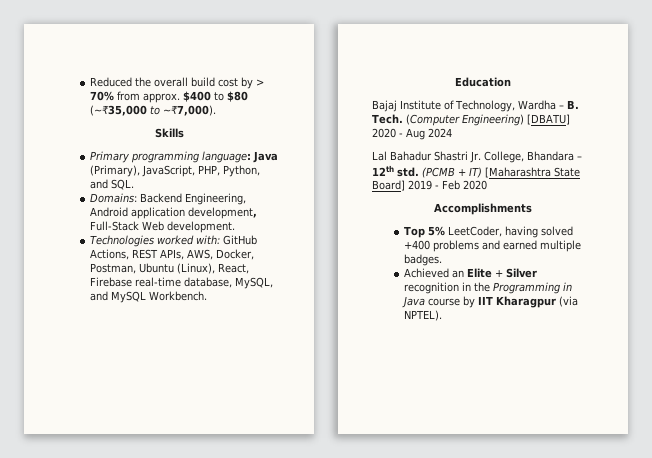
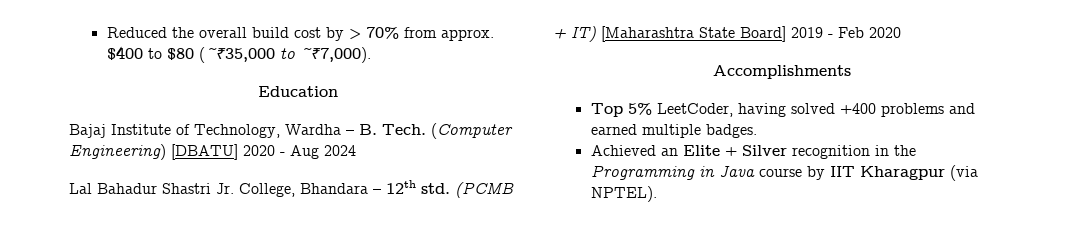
- Skills
- Primary programming language: Java (Primary), JavaScript, PHP, Python, and SQL.
- Domains: Backend Engineering, Android application development, Full-Stack Web development.
- Technologies worked with: GitHub Actions, REST APIs, AWS, Docker, Postman, Ubuntu (Linux), React, Firebase real-time database, MySQL, and MySQL Workbench.

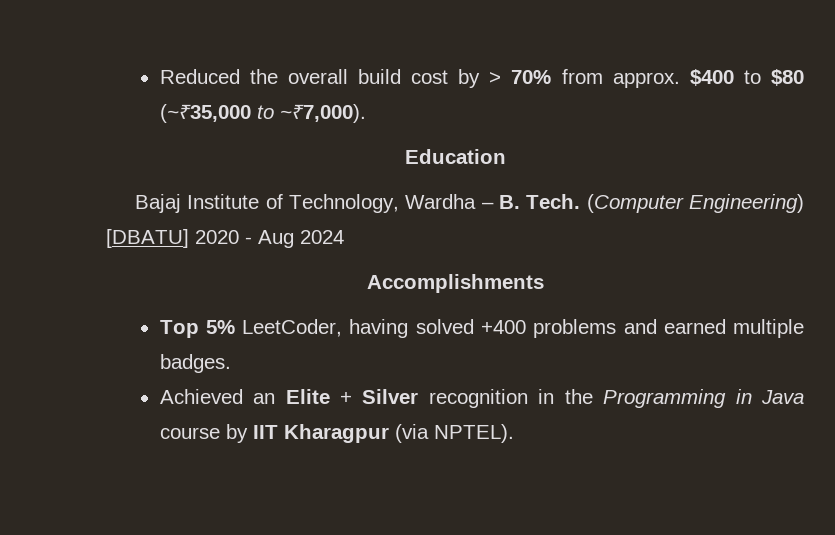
- Lal Bahadur Shastri Jr. College, Bhandara – 12th std. (PCMB + IT) [Maharashtra State Board] 2019 - Feb 2020

